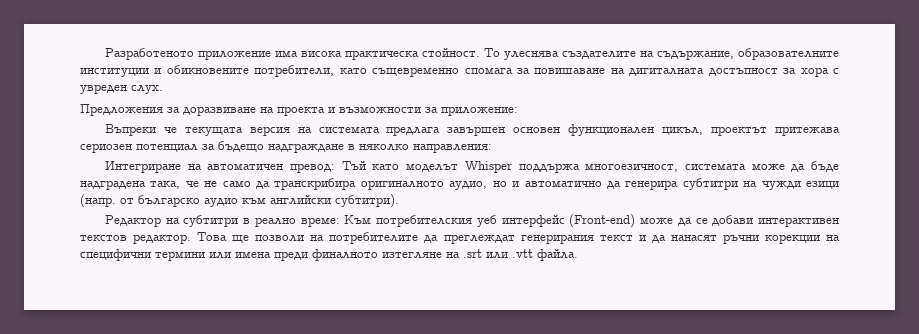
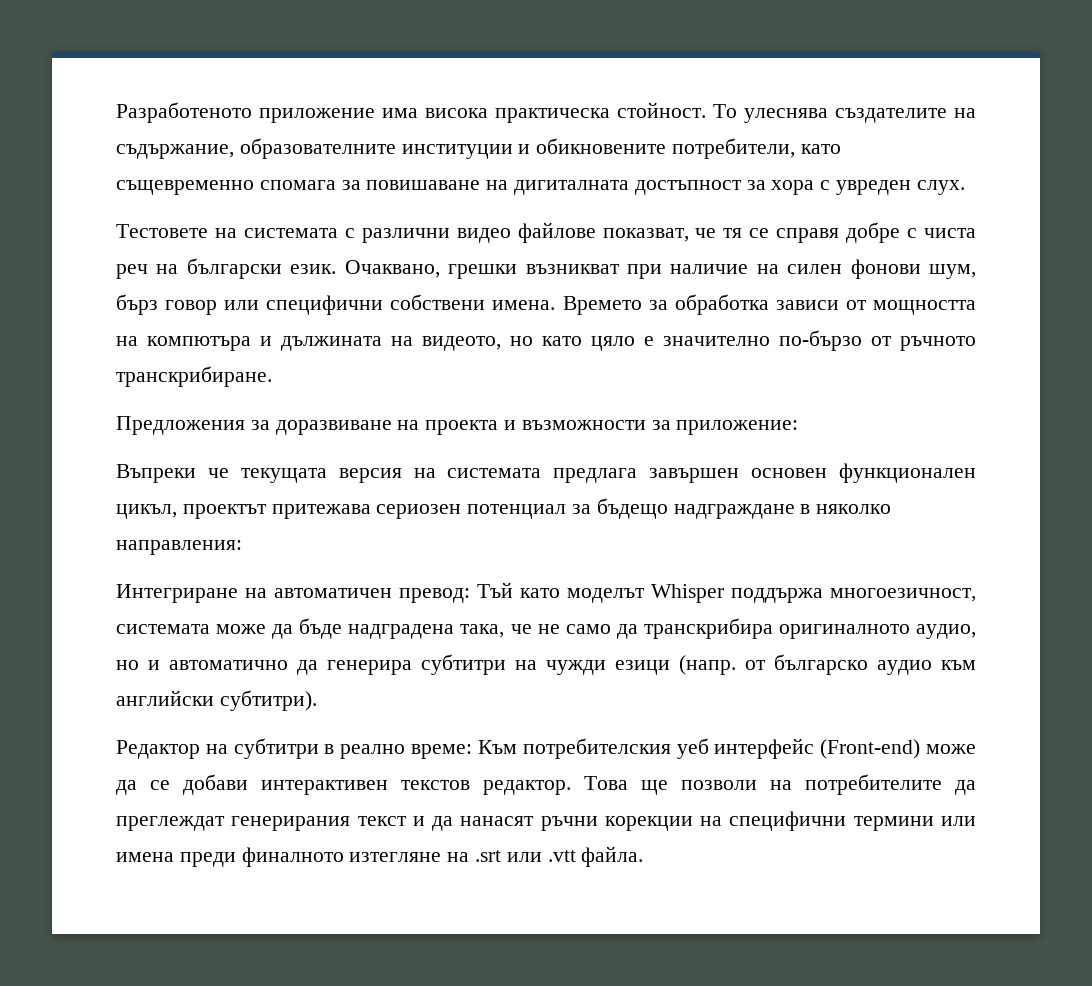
+ Тестовете на системата с различни видео файлове показват, че тя се справя добре с чиста реч на български език. Очаквано, грешки възникват при наличие на силен фонови шум, бърз говор или специфични собствени имена. Времето за обработка зависи от мощността на компютъра и дължината на видеото, но като цяло е значително по-бързо от ръчното транскрибиране.

